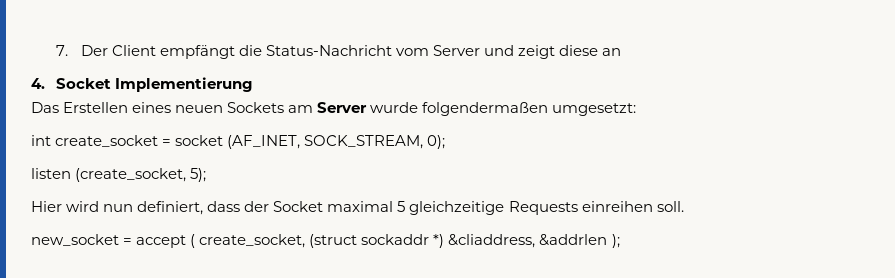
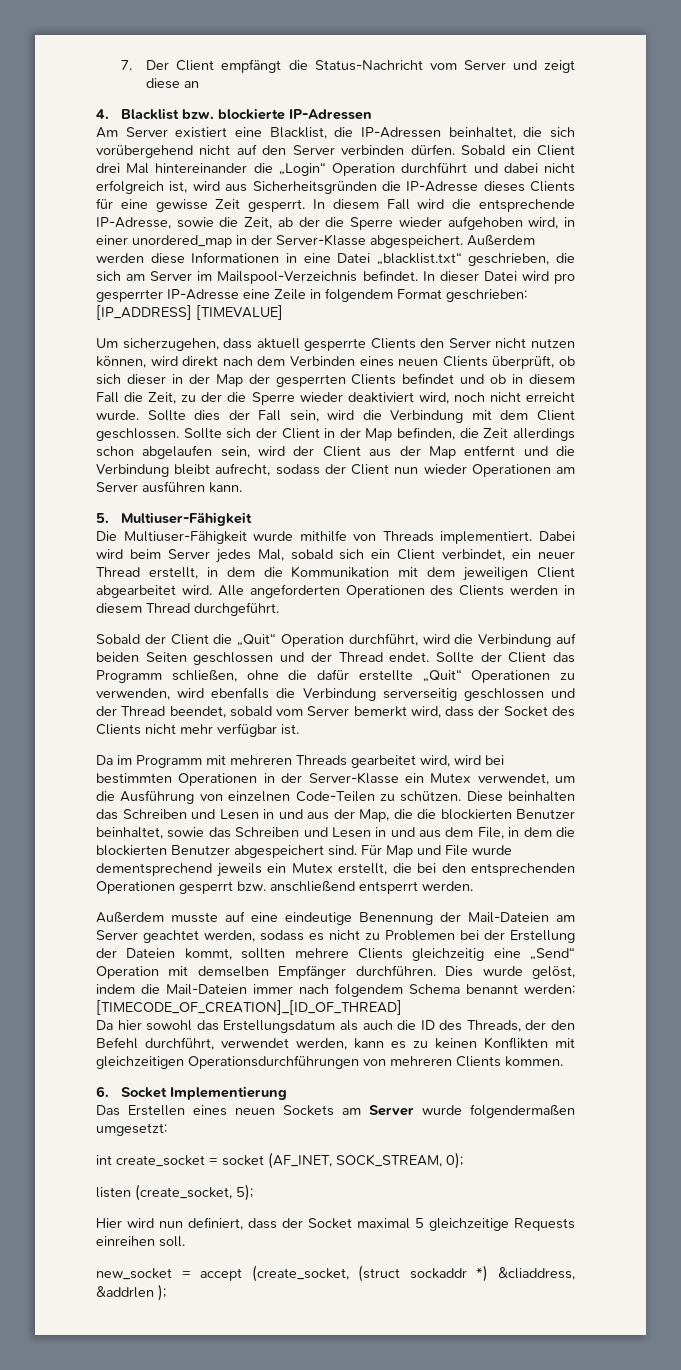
- 4. Socket Implementierung
+ 4. Blacklist bzw. blockierte IP-Adressen
+ Am Server existiert eine Blacklist, die IP-Adressen beinhaltet, die sich vorübergehend nicht auf den Server verbinden dürfen. Sobald ein Client drei Mal hintereinander die „Login“ Operation durchführt und dabei nicht erfolgreich ist, wird aus Sicherheitsgründen die IP-Adresse dieses Clients für eine gewisse Zeit gesperrt. In diesem Fall wird die entsprechende IP-Adresse, sowie die Zeit, ab der die Sperre wieder aufgehoben wird, in einer unordered_map in der Server-Klasse abgespeichert. Außerdem werden diese Informationen in eine Datei „blacklist.txt“ geschrieben, die sich am Server im Mailspool-Verzeichnis befindet. In dieser Datei wird pro gesperrter IP-Adresse eine Zeile in folgendem Format geschrieben: [IP_ADDRESS] [TIMEVALUE]
+ Um sicherzugehen, dass aktuell gesperrte Clients den Server nicht nutzen können, wird direkt nach dem Verbinden eines neuen Clients überprüft, ob sich dieser in der Map der gesperrten Clients befindet und ob in diesem Fall die Zeit, zu der die Sperre wieder deaktiviert wird, noch nicht erreicht wurde. Sollte dies der Fall sein, wird die Verbindung mit dem Client geschlossen. Sollte sich der Client in der Map befinden, die Zeit allerdings schon abgelaufen sein, wird der Client aus der Map entfernt und die Verbindung bleibt aufrecht, sodass der Client nun wieder Operationen am Server ausführen kann.
+ 5. Multiuser-Fähigkeit
+ Die Multiuser-Fähigkeit wurde mithilfe von Threads implementiert. Dabei wird beim Server jedes Mal, sobald sich ein Client verbindet, ein neuer Thread erstellt, in dem die Kommunikation mit dem jeweiligen Client abgearbeitet wird. Alle angeforderten Operationen des Clients werden in diesem Thread durchgeführt.
+ Sobald der Client die „Quit“ Operation durchführt, wird die Verbindung auf beiden Seiten geschlossen und der Thread endet. Sollte der Client das Programm schließen, ohne die dafür erstellte „Quit“ Operationen zu verwenden, wird ebenfalls die Verbindung serverseitig geschlossen und der Thread beendet, sobald vom Server bemerkt wird, dass der Socket des Clients nicht mehr verfügbar ist.
+ Da im Programm mit mehreren Threads gearbeitet wird, wird bei bestimmten Operationen in der Server-Klasse ein Mutex verwendet, um die Ausführung von einzelnen Code-Teilen zu schützen. Diese beinhalten das Schreiben und Lesen in und aus der Map, die die blockierten Benutzer beinhaltet, sowie das Schreiben und Lesen in und aus dem File, in dem die blockierten Benutzer abgespeichert sind. Für Map und File wurde dementsprechend jeweils ein Mutex erstellt, die bei den entsprechenden Operationen gesperrt bzw. anschließend entsperrt werden.
+ Außerdem musste auf eine eindeutige Benennung der Mail-Dateien am Server geachtet werden, sodass es nicht zu Problemen bei der Erstellung der Dateien kommt, sollten mehrere Clients gleichzeitig eine „Send“ Operation mit demselben Empfänger durchführen. Dies wurde gelöst, indem die Mail-Dateien immer nach folgendem Schema benannt werden: [TIMECODE_OF_CREATION]_[ID_OF_THREAD]
+ Da hier sowohl das Erstellungsdatum als auch die ID des Threads, der den Befehl durchführt, verwendet werden, kann es zu keinen Konflikten mit gleichzeitigen Operationsdurchführungen von mehreren Clients kommen.
+ 6. Socket Implementierung
- new_socket = accept ( create_socket, (struct sockaddr *) &cliaddress, &addrlen );
+ new_socket = accept (create_socket, (struct sockaddr *) &cliaddress, &addrlen );

